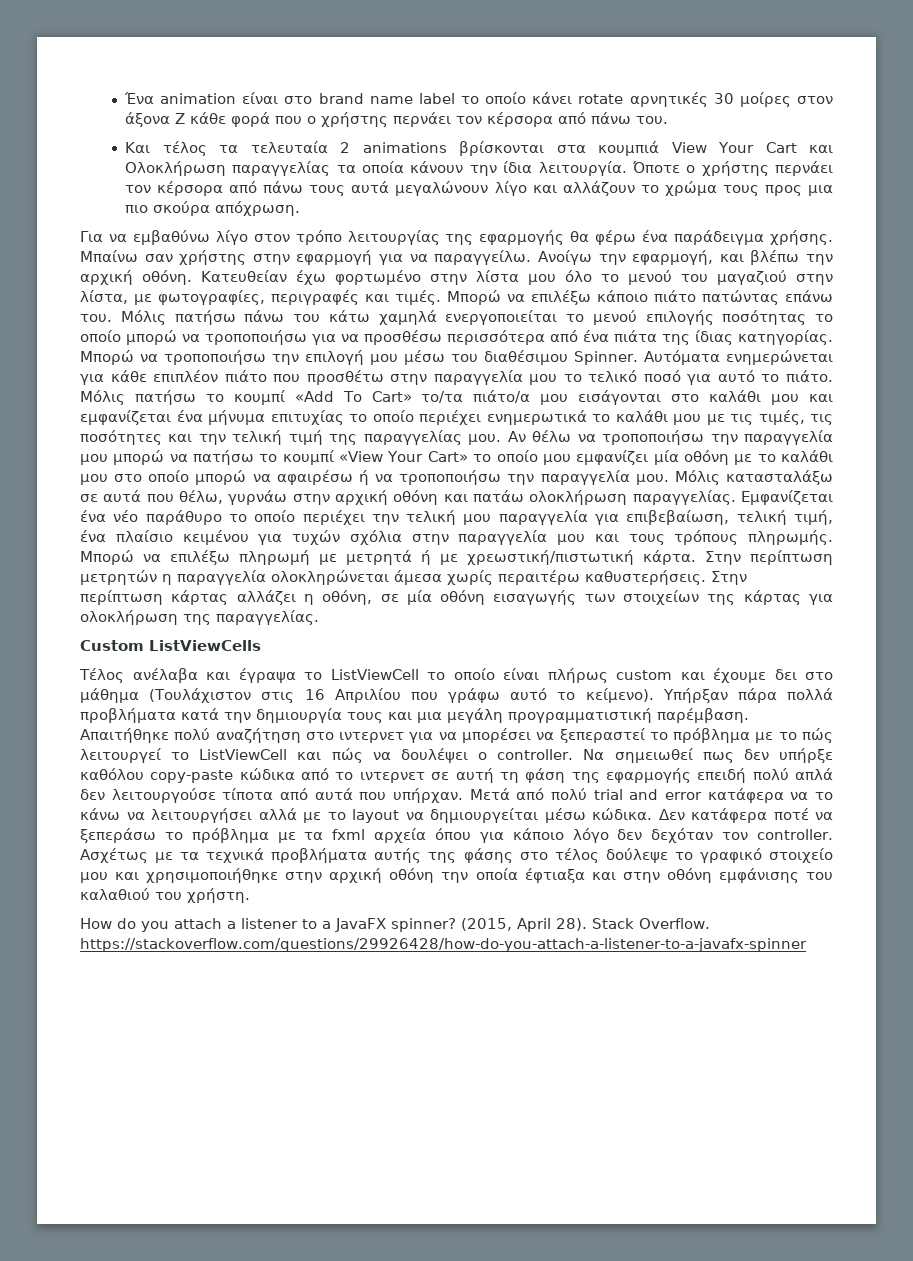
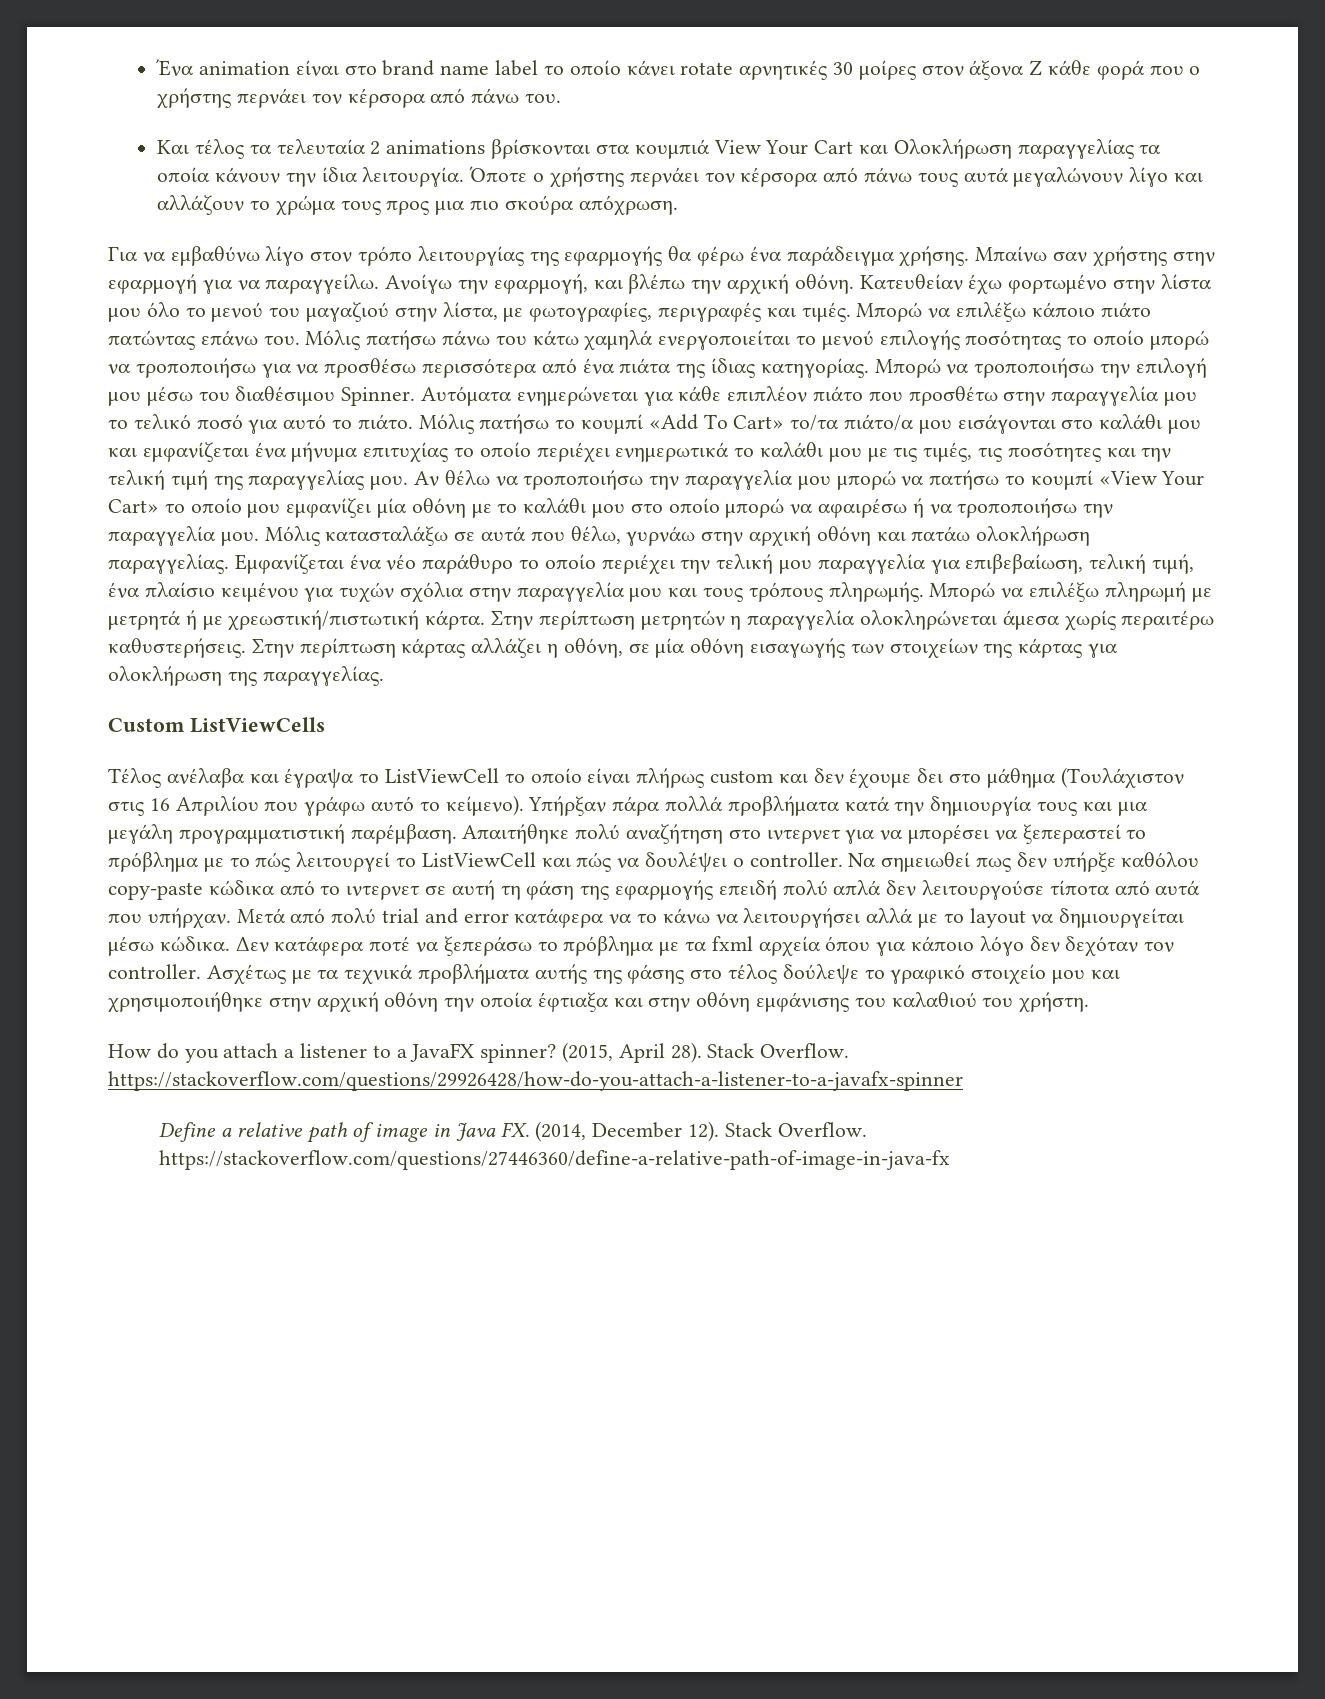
- Τέλος ανέλαβα και έγραψα το ListViewCell το οποίο είναι πλήρως custom και έχουμε δει στο μάθημα (Τουλάχιστον στις 16 Απριλίου που γράφω αυτό το κείμενο).
+ Τέλος ανέλαβα και έγραψα το ListViewCell το οποίο είναι πλήρως custom και δεν έχουμε δει στο μάθημα (Τουλάχιστον στις 16 Απριλίου που γράφω αυτό το κείμενο).
+ Define a relative path of image in Java FX. (2014, December 12). Stack Overflow. https://stackoverflow.com/questions/27446360/define-a-relative-path-of-image-in-java-fx

